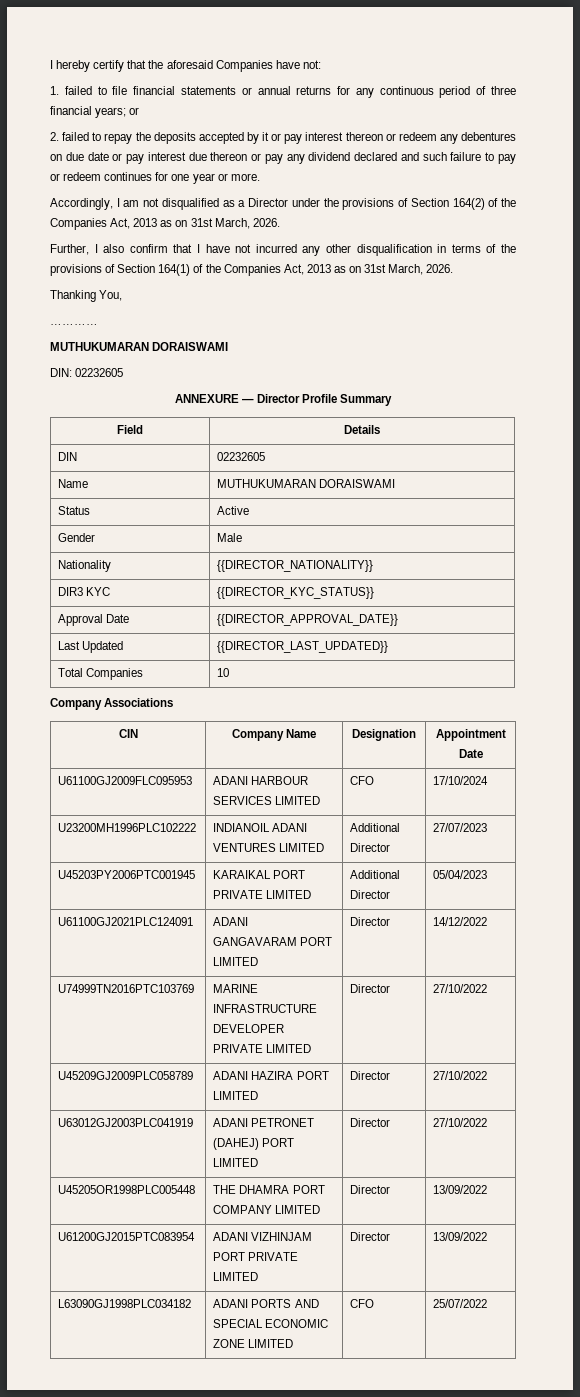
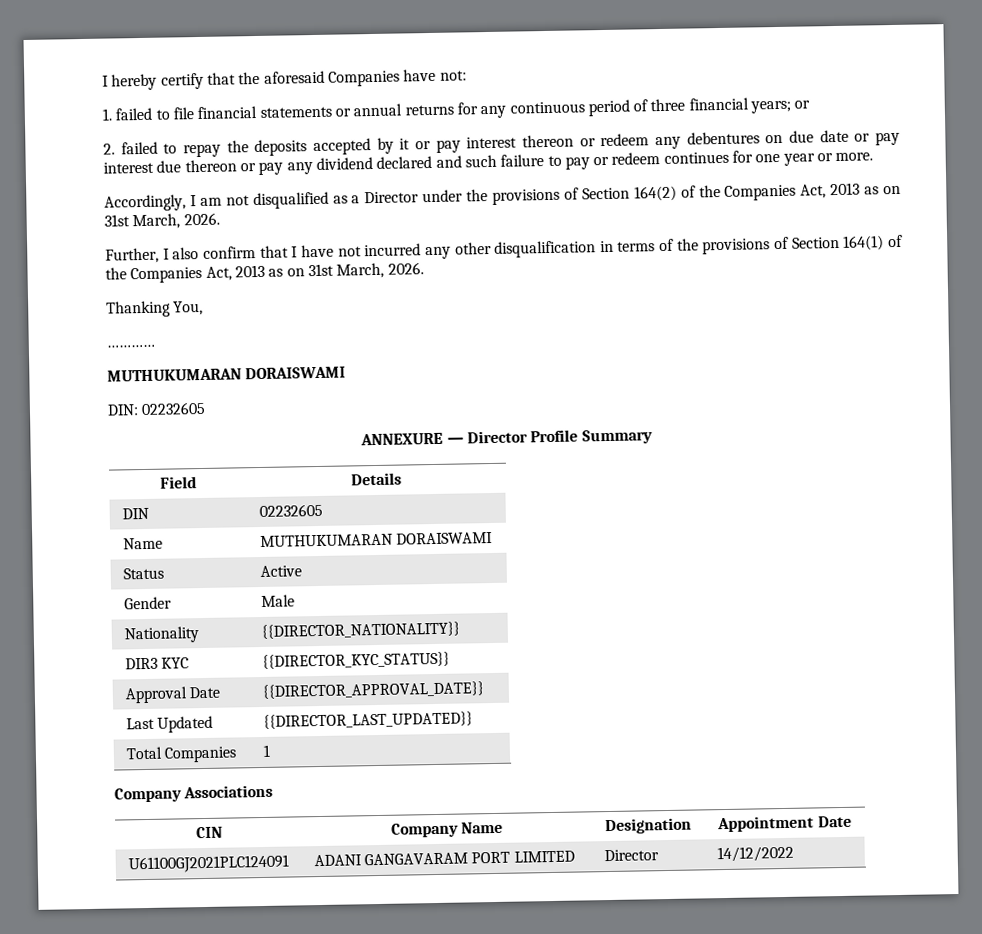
- Total Companies | 10
+ Total Companies | 1
- U61100GJ2009FLC095953 | ADANI HARBOUR SERVICES LIMITED | CFO | 17/10/2024
- U23200MH1996PLC102222 | INDIANOIL ADANI VENTURES LIMITED | Additional Director | 27/07/2023
- U45203PY2006PTC001945 | KARAIKAL PORT PRIVATE LIMITED | Additional Director | 05/04/2023
- U74999TN2016PTC103769 | MARINE INFRASTRUCTURE DEVELOPER PRIVATE LIMITED | Director | 27/10/2022
- U45209GJ2009PLC058789 | ADANI HAZIRA PORT LIMITED | Director | 27/10/2022
- U63012GJ2003PLC041919 | ADANI PETRONET (DAHEJ) PORT LIMITED | Director | 27/10/2022
- U45205OR1998PLC005448 | THE DHAMRA PORT COMPANY LIMITED | Director | 13/09/2022
- U61200GJ2015PTC083954 | ADANI VIZHINJAM PORT PRIVATE LIMITED | Director | 13/09/2022
- L63090GJ1998PLC034182 | ADANI PORTS AND SPECIAL ECONOMIC ZONE LIMITED | CFO | 25/07/2022

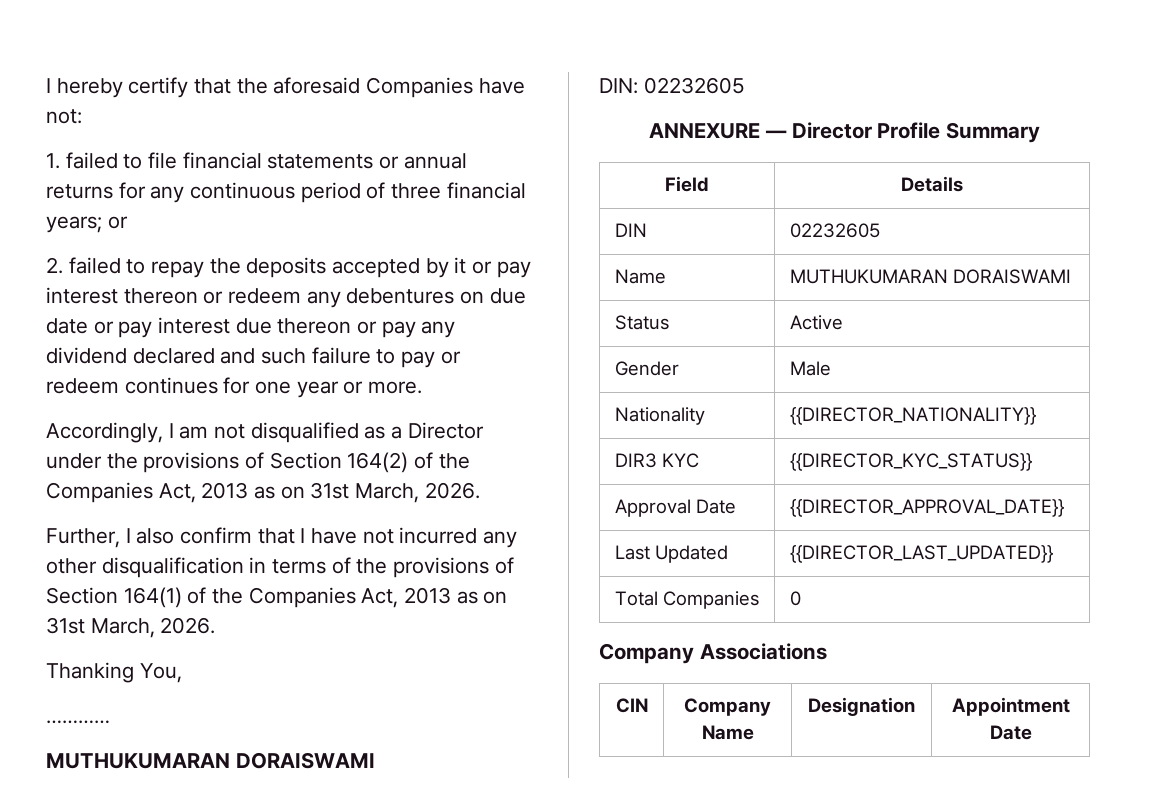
- Total Companies | 1
+ Total Companies | 0
- U61100GJ2021PLC124091 | ADANI GANGAVARAM PORT LIMITED | Director | 14/12/2022

